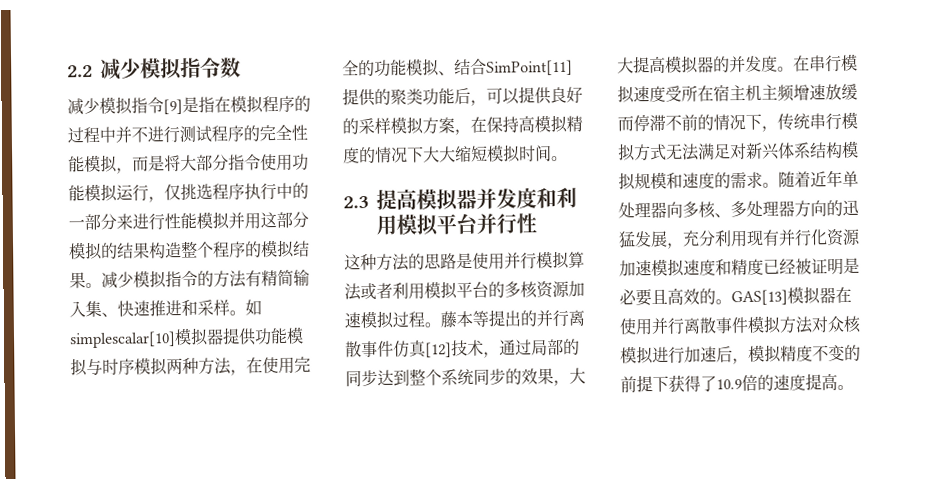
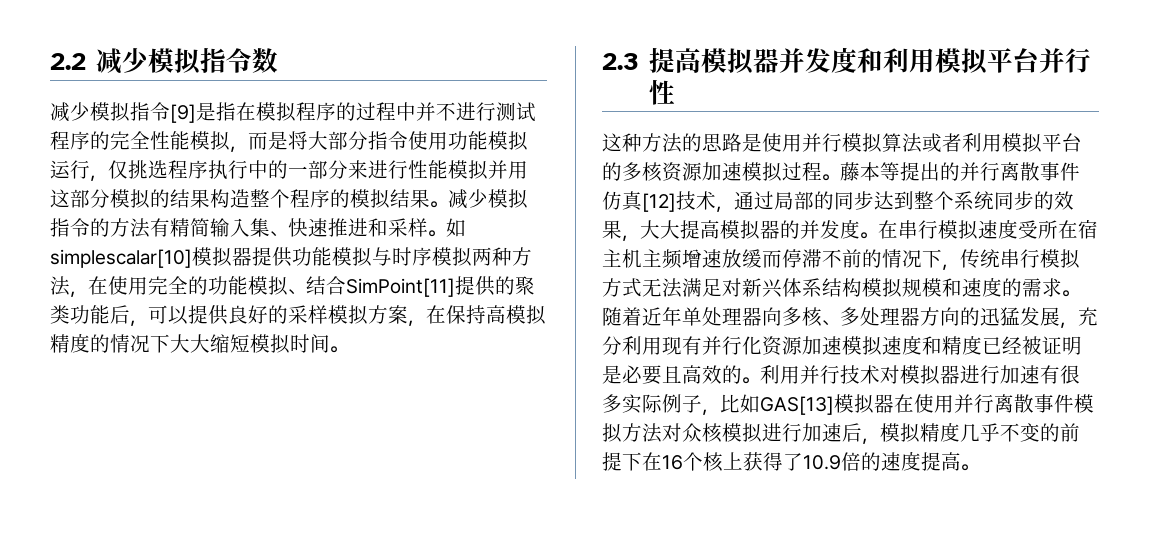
- GAS[13]模拟器在使用并行离散事件模拟方法对众核模拟进行加速后，模拟精度不变的前提下获得了10.9倍的速度提高。
+ 利用并行技术对模拟器进行加速有很多实际例子，比如GAS[13]模拟器在使用并行离散事件模拟方法对众核模拟进行加速后，模拟精度几乎不变的前提下在16个核上获得了10.9倍的速度提高。

